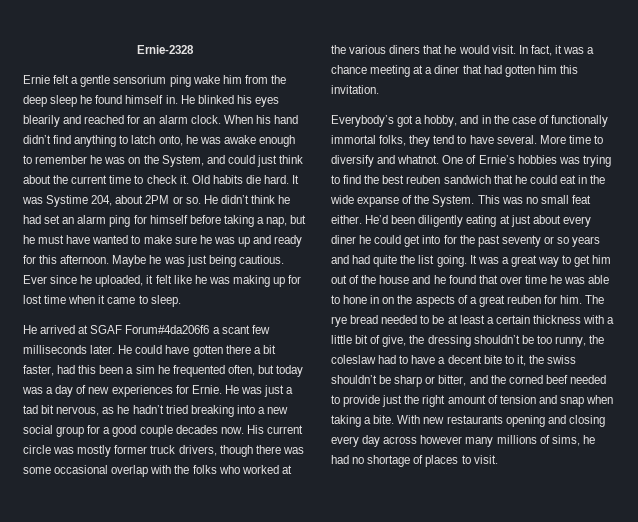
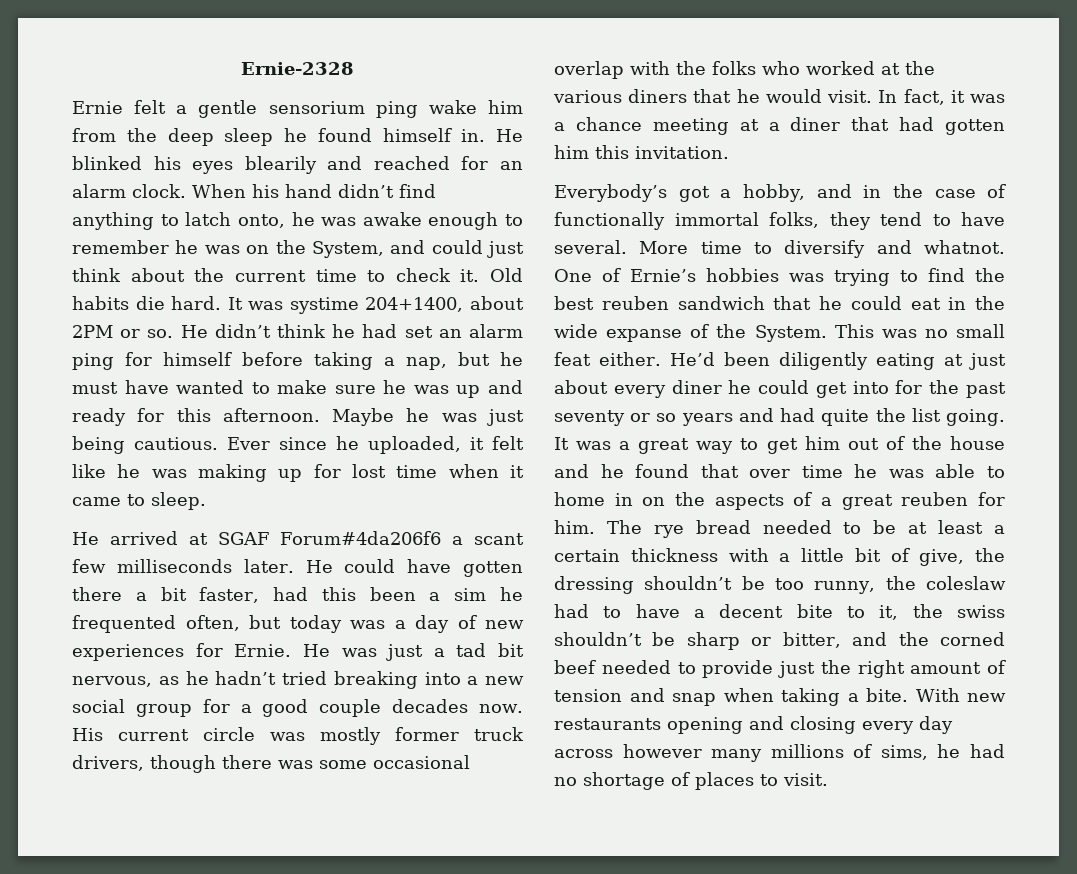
- It was Systime 204, about 2PM or so.
+ It was systime 204+1400, about 2PM or so.
- It was a great way to get him out of the house and he found that over time he was able to hone in on the aspects of a great reuben for him.
+ It was a great way to get him out of the house and he found that over time he was able to home in on the aspects of a great reuben for him.

